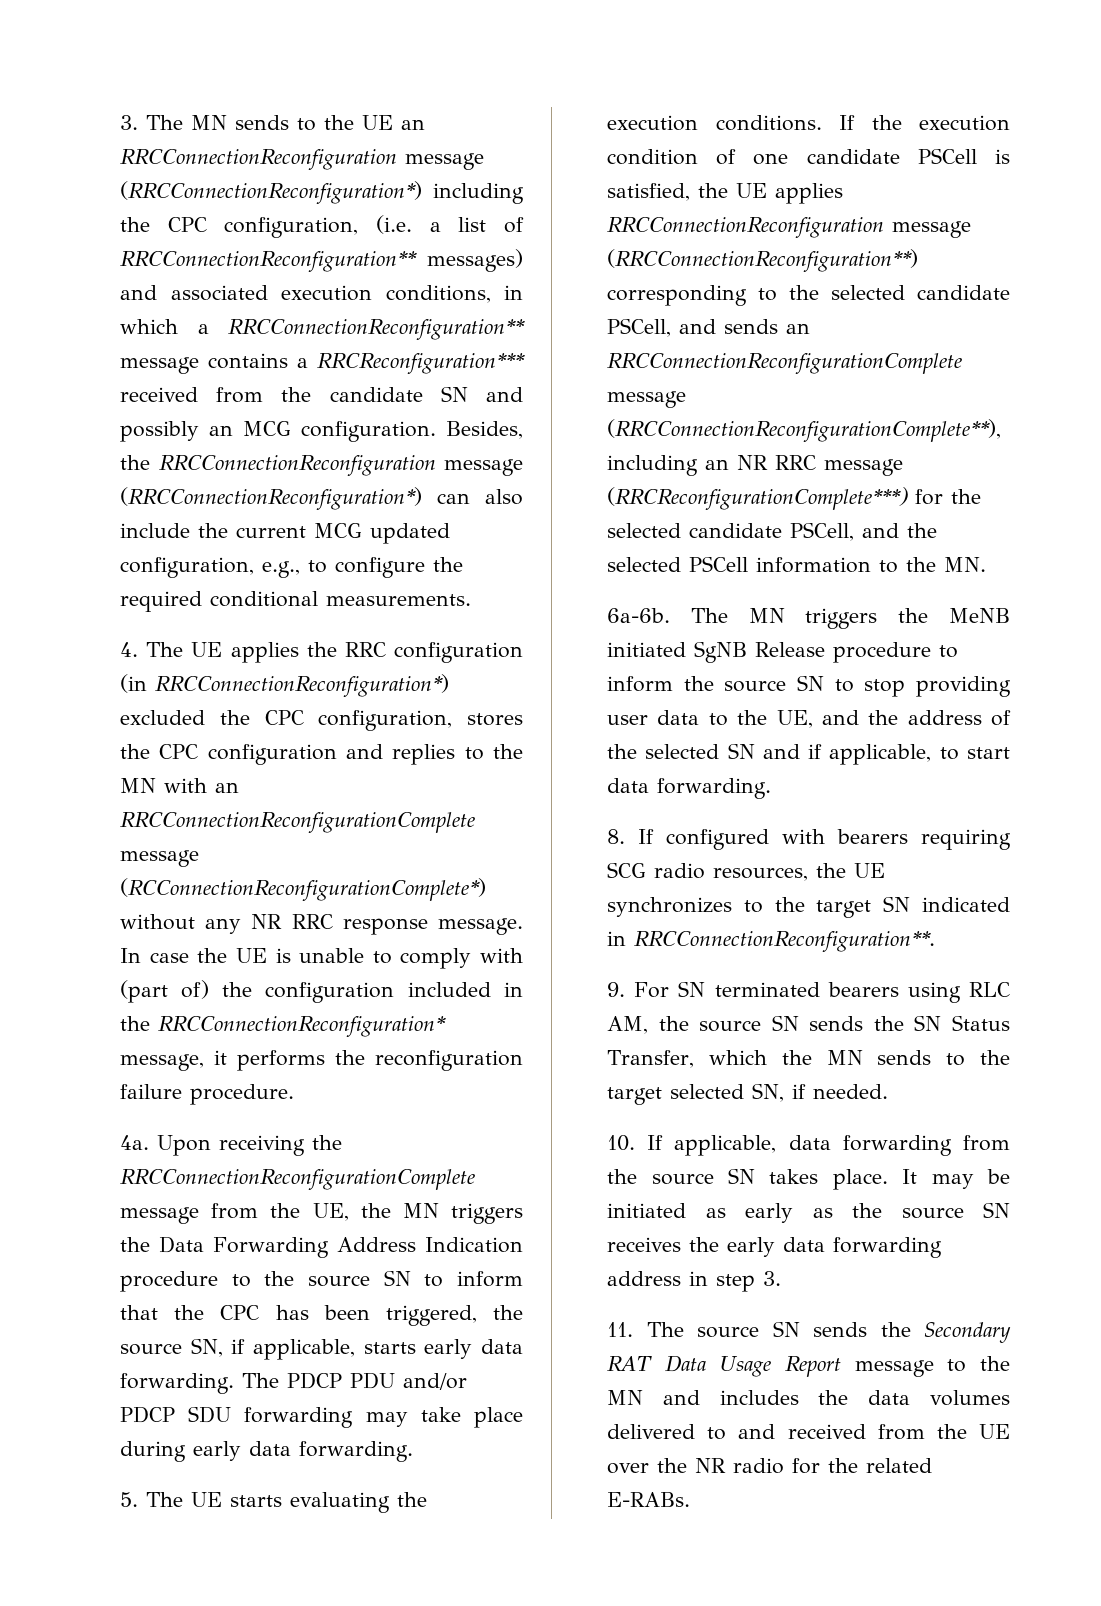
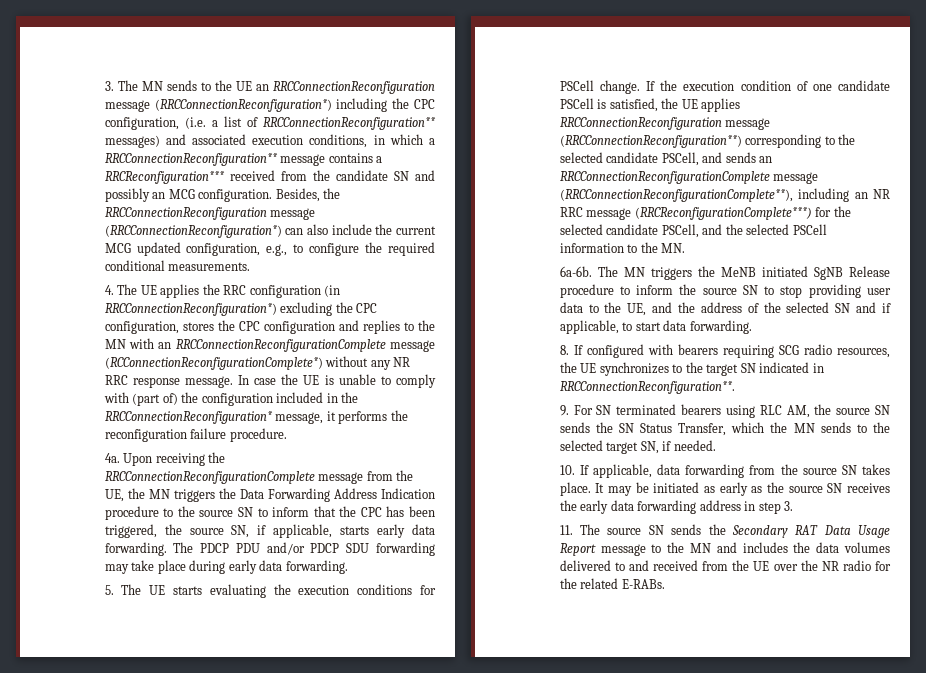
- 4. The UE applies the RRC configuration (in RRCConnectionReconfiguration*) excluded the CPC configuration, stores the CPC configuration and replies to the MN with an RRCConnectionReconfigurationComplete message (RCConnectionReconfigurationComplete*) without any NR RRC response message.
+ 4. The UE applies the RRC configuration (in RRCConnectionReconfiguration*) excluding the CPC configuration, stores the CPC configuration and replies to the MN with an RRCConnectionReconfigurationComplete message (RCConnectionReconfigurationComplete*) without any NR RRC response message.
- 5. The UE starts evaluating the execution conditions.
+ 5. The UE starts evaluating the execution conditions for PSCell change.
- 9. For SN terminated bearers using RLC AM, the source SN sends the SN Status Transfer, which the MN sends to the target selected SN, if needed.
+ 9. For SN terminated bearers using RLC AM, the source SN sends the SN Status Transfer, which the MN sends to the selected target SN, if needed.

